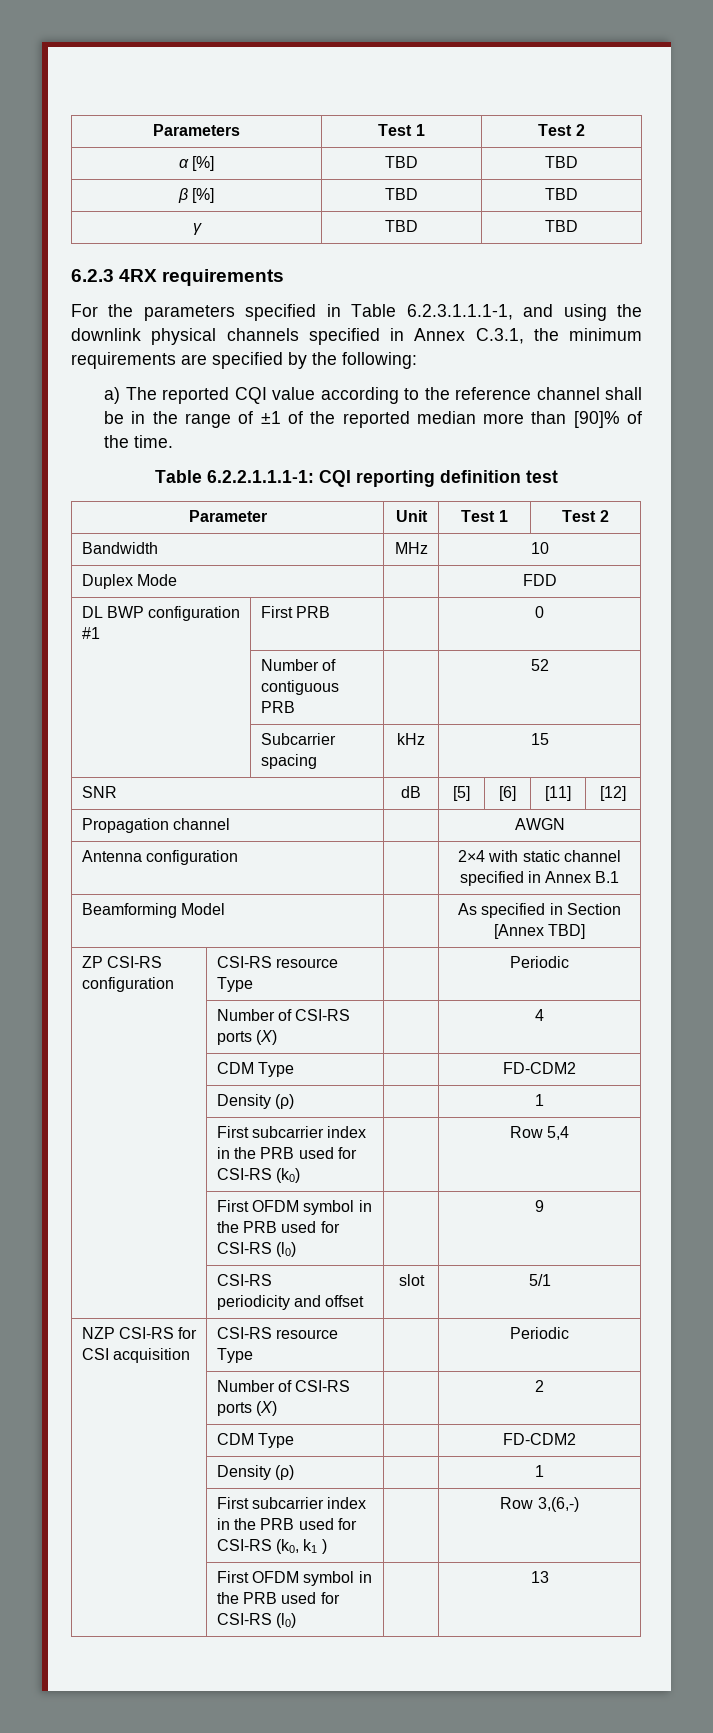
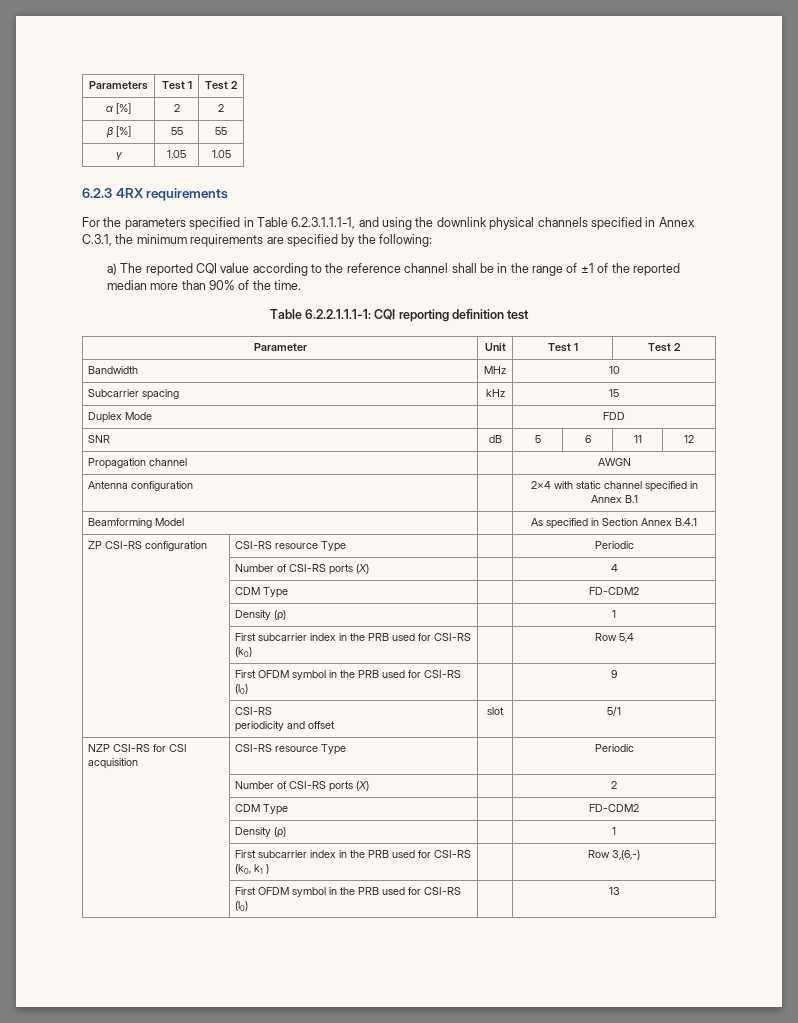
- α [%] | TBD | TBD
+ α [%] | 2 | 2
- β [%] | TBD | TBD
+ β [%] | 55 | 55
- γ | TBD | TBD
+ γ | 1.05 | 1.05
- a) The reported CQI value according to the reference channel shall be in the range of ±1 of the reported median more than [90]% of the time.
+ a) The reported CQI value according to the reference channel shall be in the range of ±1 of the reported median more than 90% of the time.
- Duplex Mode | | FDD
- DL BWP configuration #1 | First PRB | | 0
- | Number of contiguous PRB | | 52
- | Subcarrier spacing | kHz | 15
+ Subcarrier spacing | kHz | 15
+ Duplex Mode | | FDD
- SNR | dB | [5] | [6] | [11] | [12]
+ SNR | dB | 5 | 6 | 11 | 12
- Beamforming Model | | As specified in Section [Annex TBD]
+ Beamforming Model | | As specified in Section Annex B.4.1

